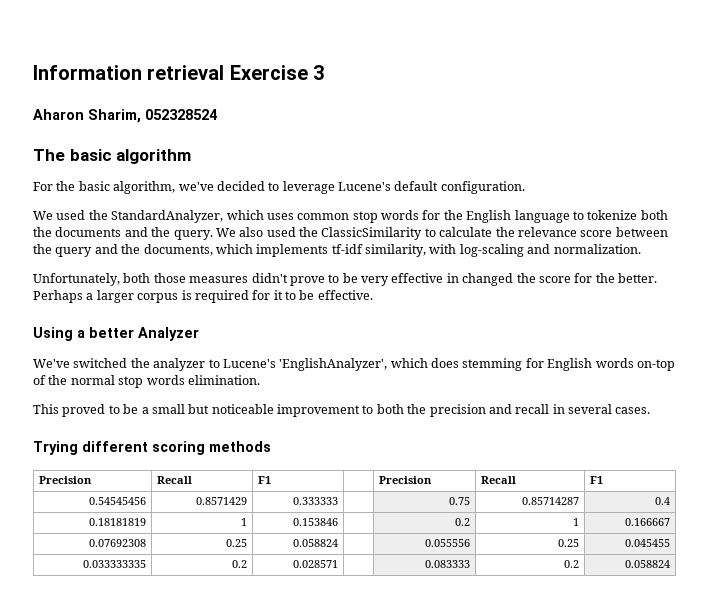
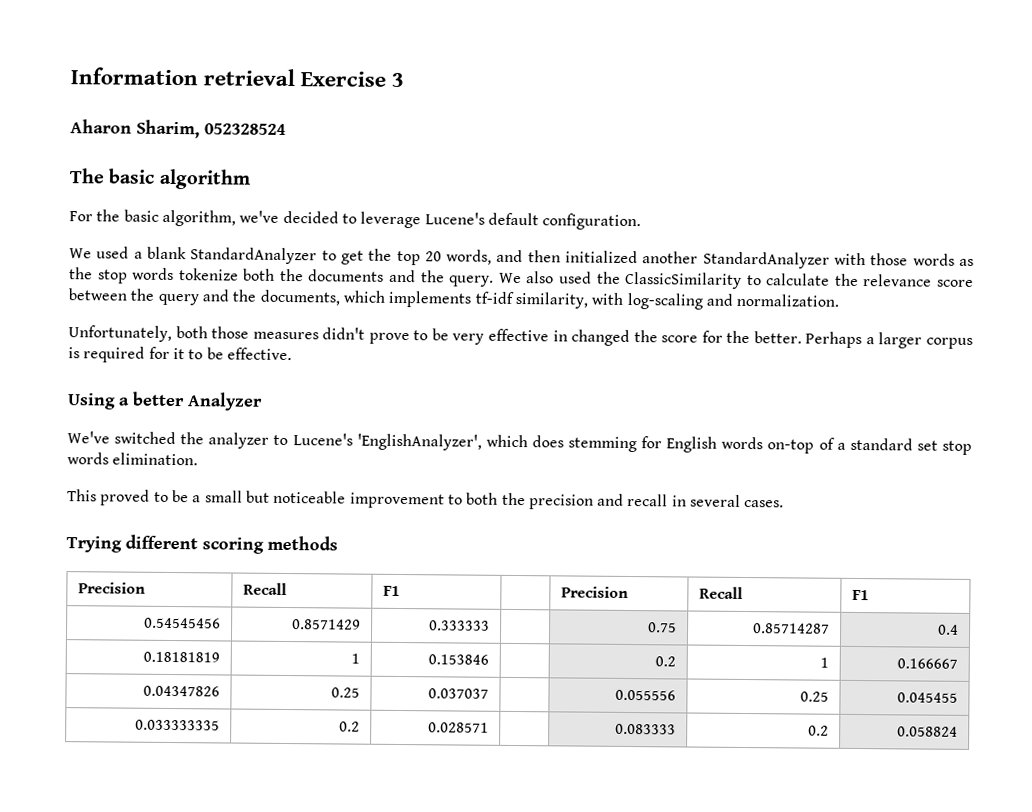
- We used the StandardAnalyzer, which uses common stop words for the English language to tokenize both the documents and the query.
+ We used a blank StandardAnalyzer to get the top 20 words, and then initialized another StandardAnalyzer with those words as the stop words tokenize both the documents and the query.
- We've switched the analyzer to Lucene's 'EnglishAnalyzer', which does stemming for English words on-top of the normal stop words elimination.
+ We've switched the analyzer to Lucene's 'EnglishAnalyzer', which does stemming for English words on-top of a standard set stop words elimination.
- 0.07692308 | 0.25 | 0.058824 | | 0.055556 | 0.25 | 0.045455
+ 0.04347826 | 0.25 | 0.037037 | | 0.055556 | 0.25 | 0.045455

